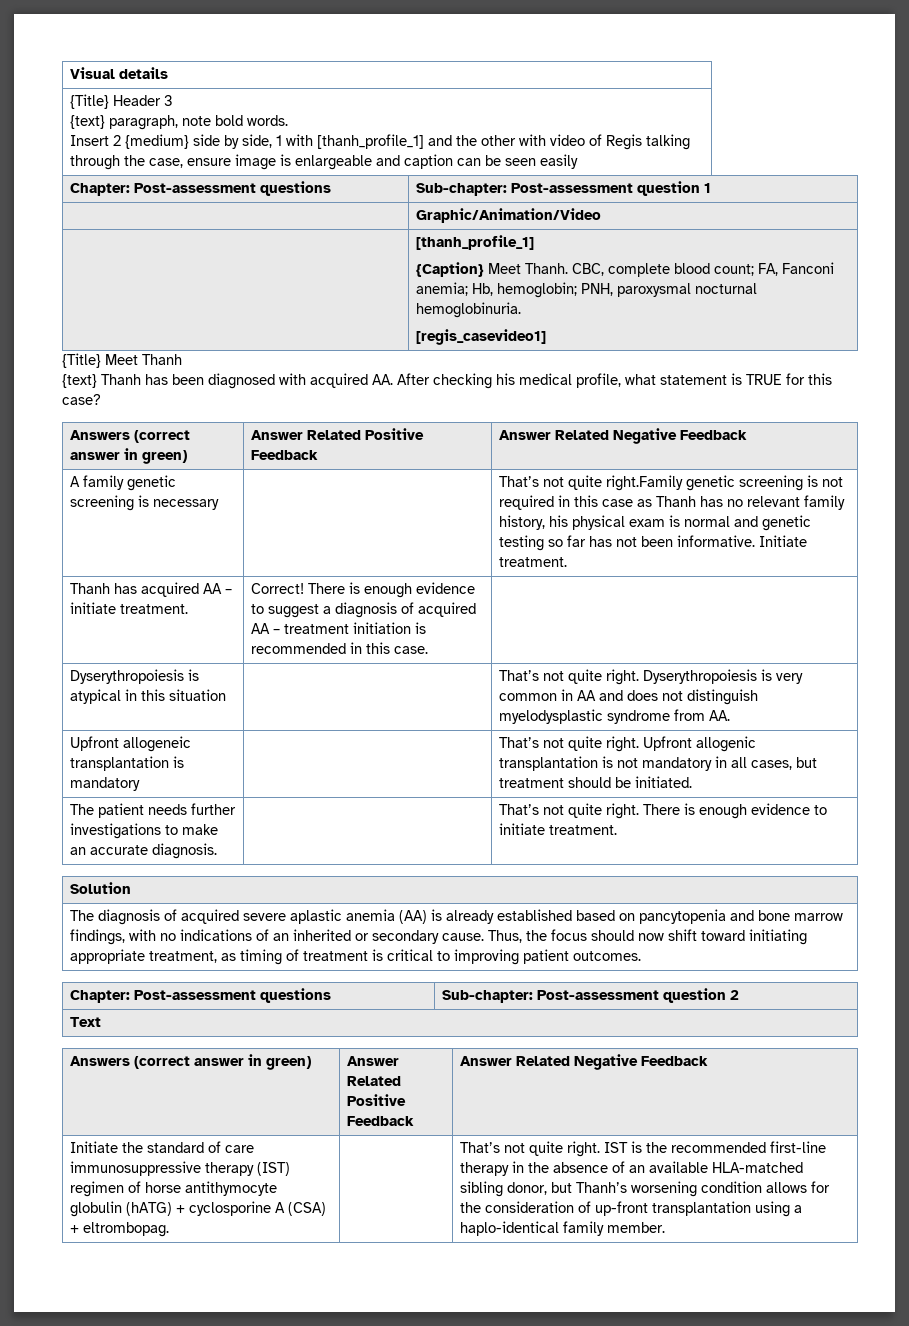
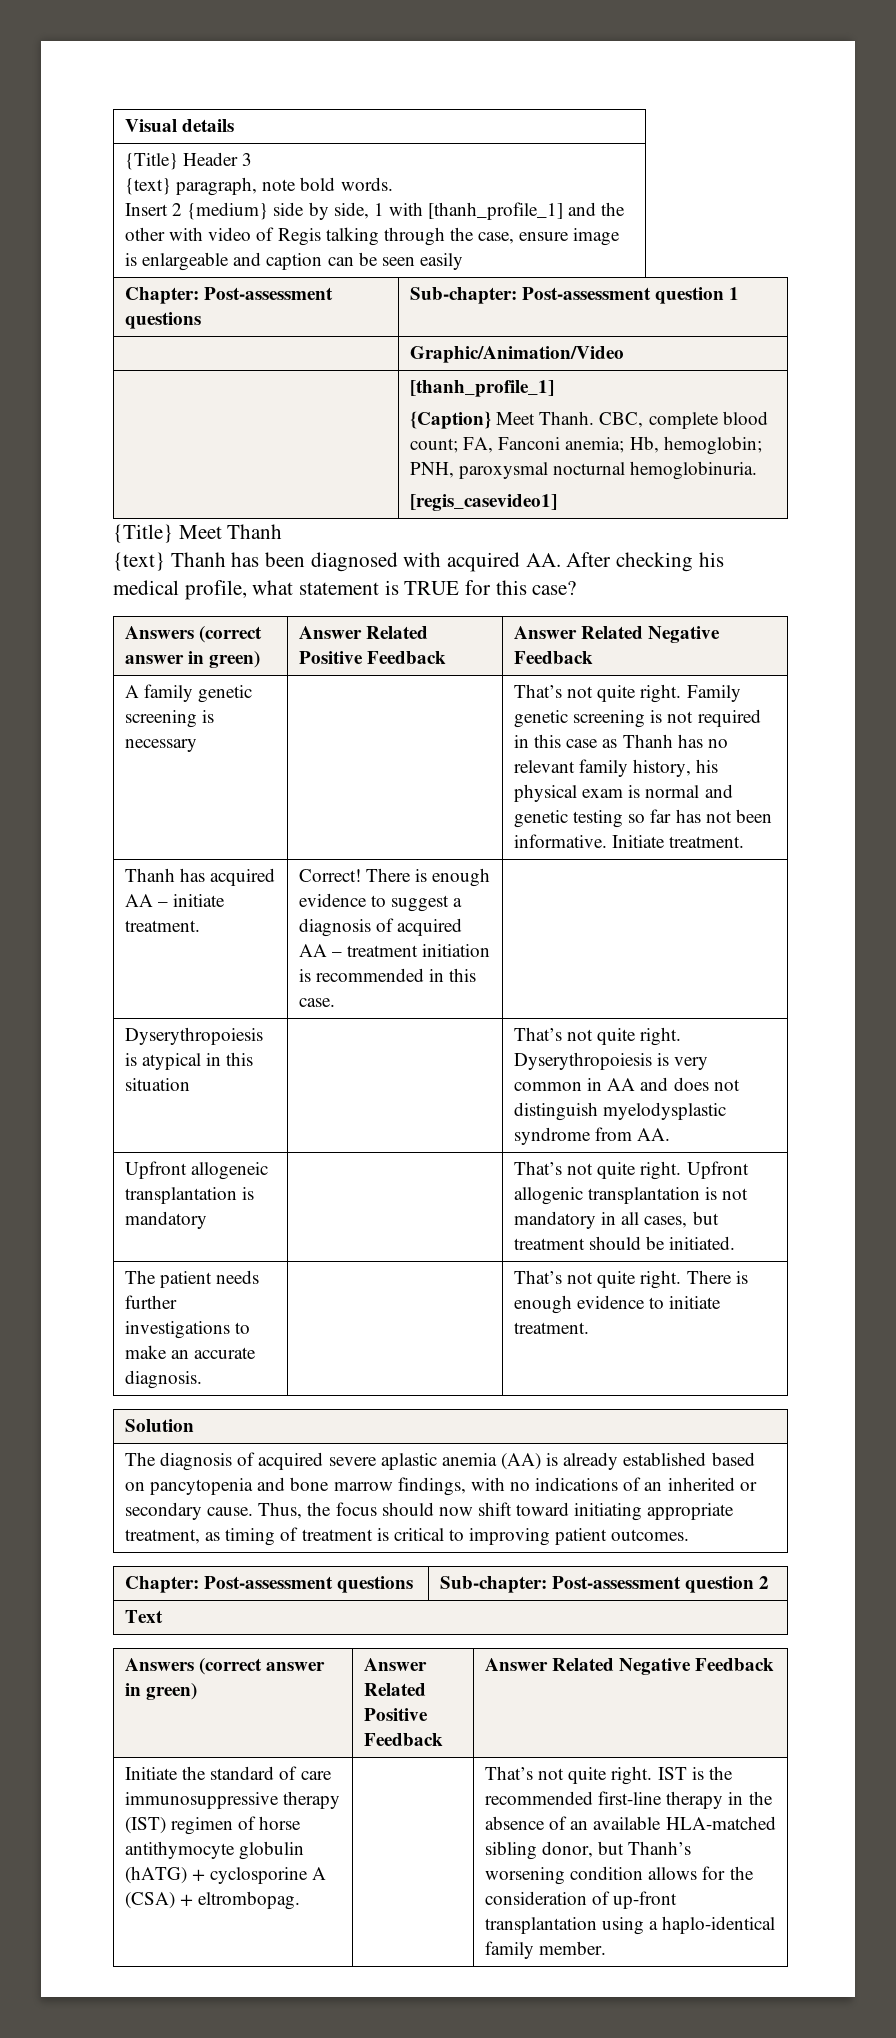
- That’s not quite right.Family genetic screening is not required in this case as Thanh has no relevant family history, his physical exam is normal and genetic testing so far has not been informative.
+ That’s not quite right. Family genetic screening is not required in this case as Thanh has no relevant family history, his physical exam is normal and genetic testing so far has not been informative.

